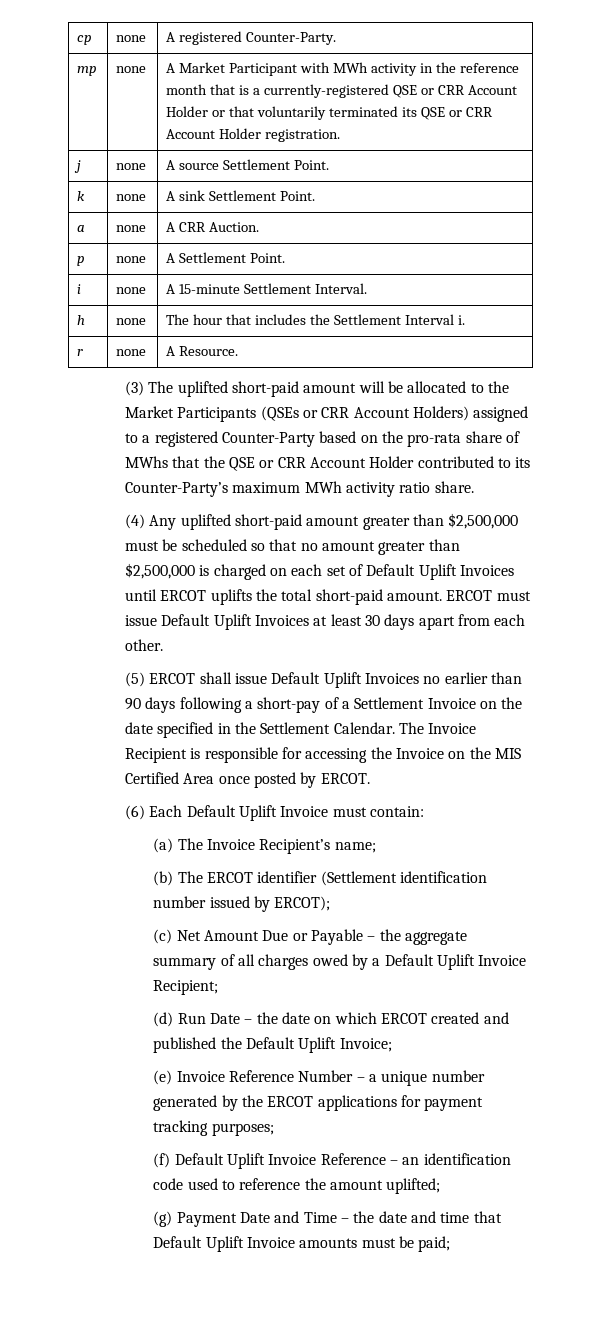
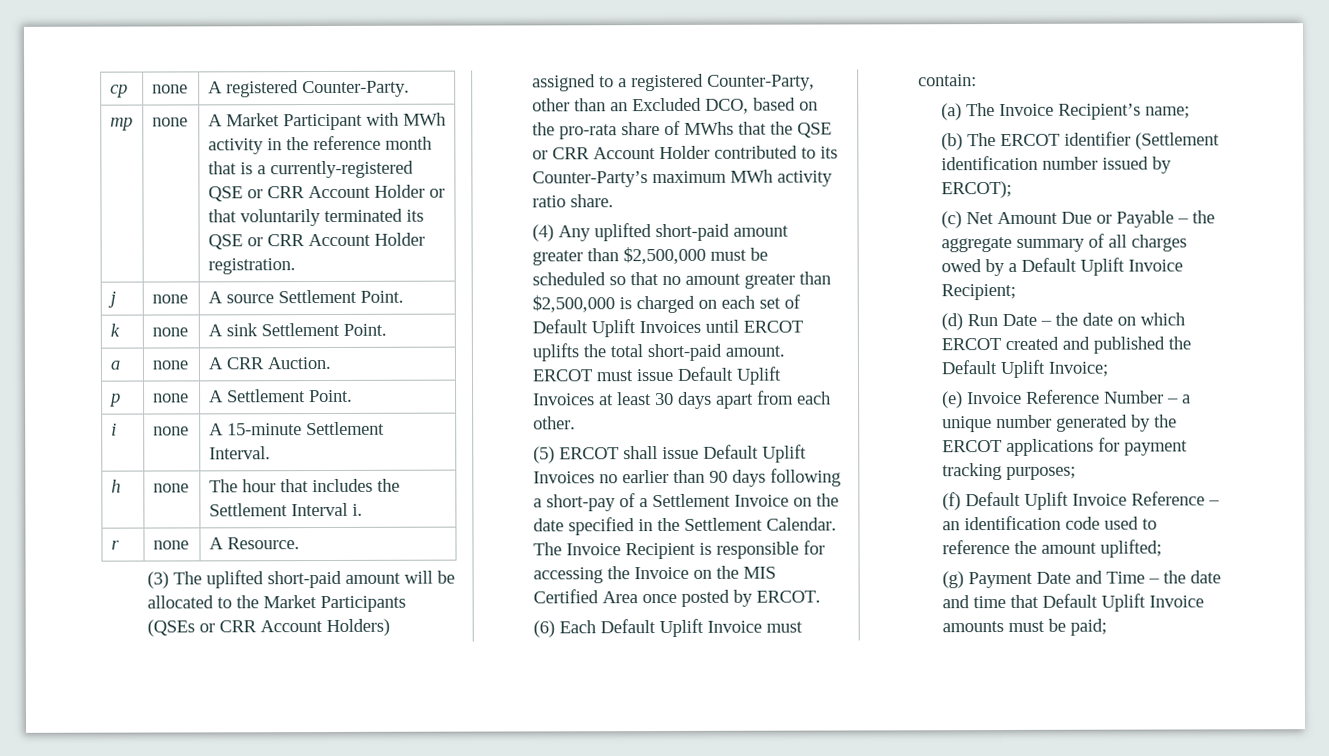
- (3) The uplifted short-paid amount will be allocated to the Market Participants (QSEs or CRR Account Holders) assigned to a registered Counter-Party based on the pro-rata share of MWhs that the QSE or CRR Account Holder contributed to its Counter-Party’s maximum MWh activity ratio share.
+ (3) The uplifted short-paid amount will be allocated to the Market Participants (QSEs or CRR Account Holders) assigned to a registered Counter-Party, other than an Excluded DCO, based on the pro-rata share of MWhs that the QSE or CRR Account Holder contributed to its Counter-Party’s maximum MWh activity ratio share.

